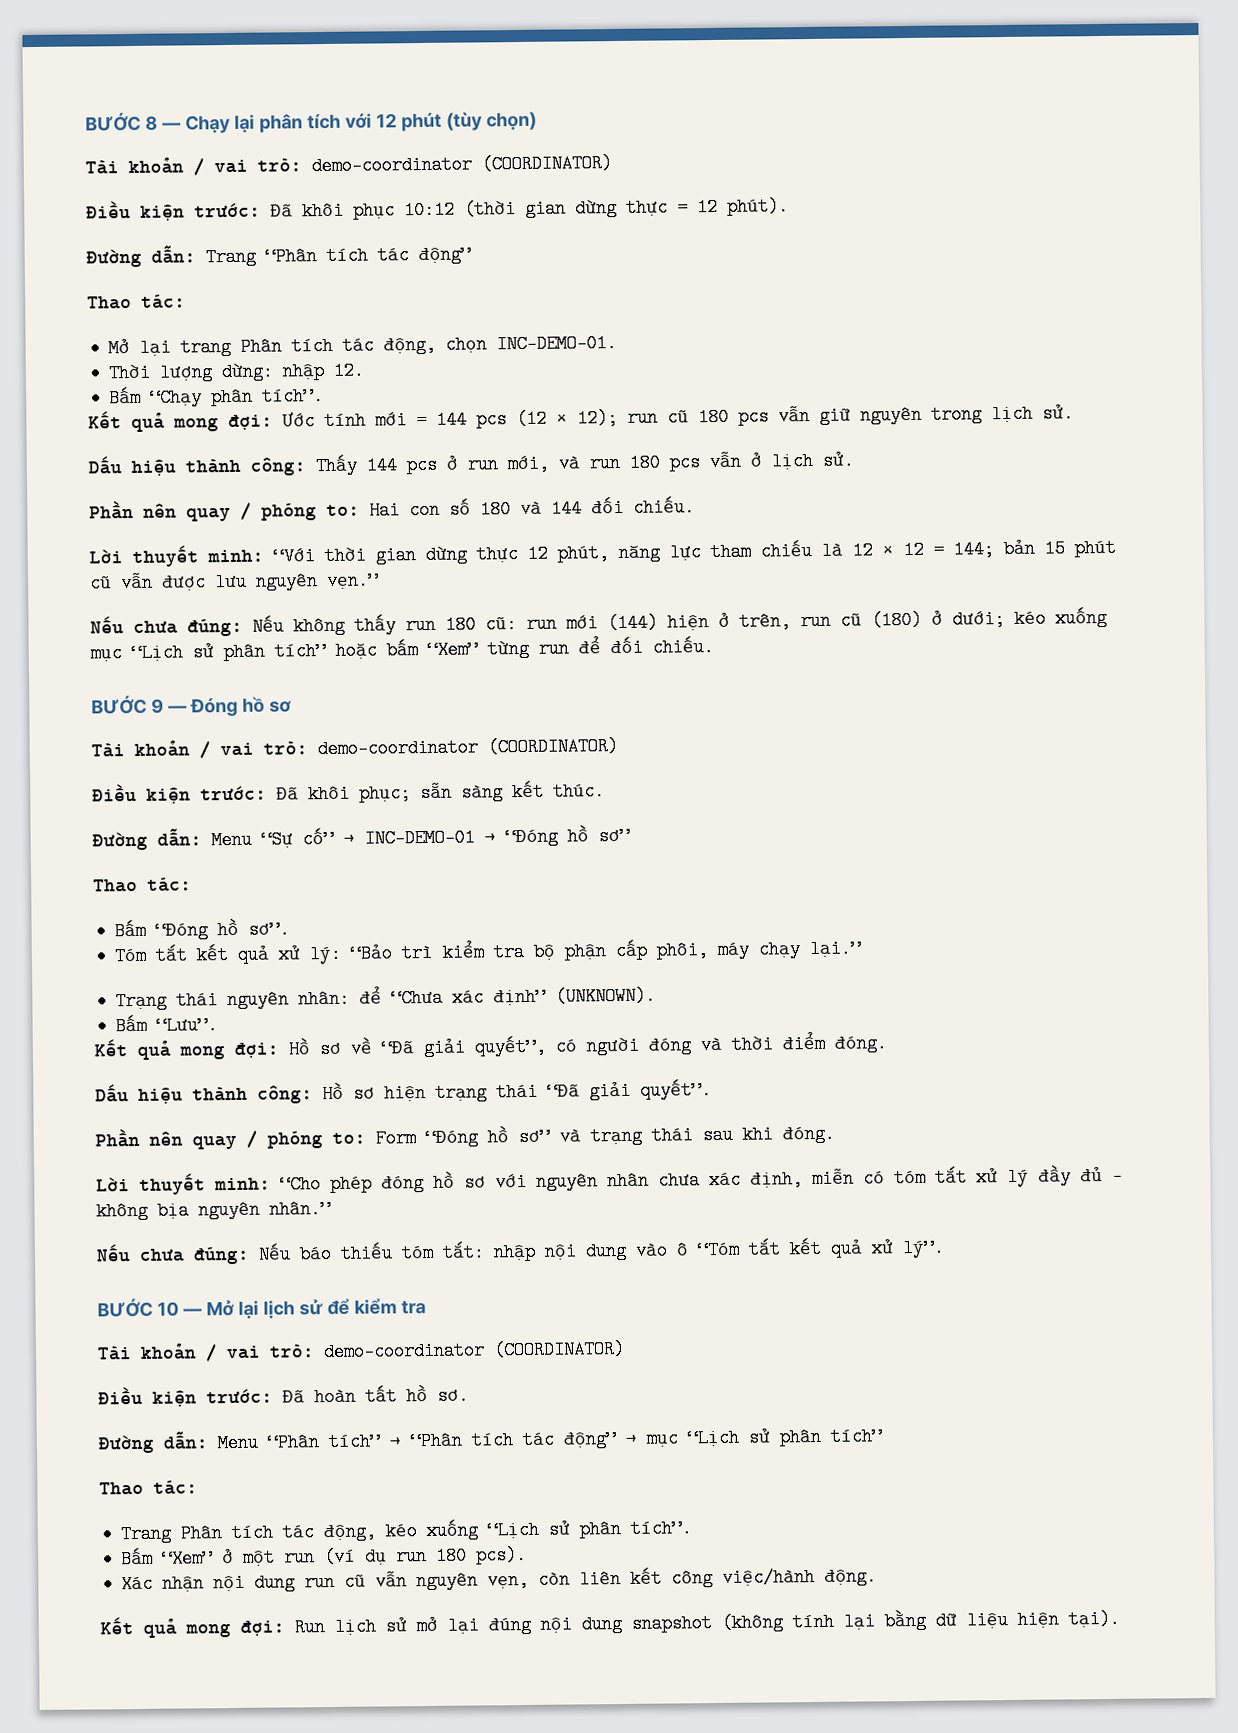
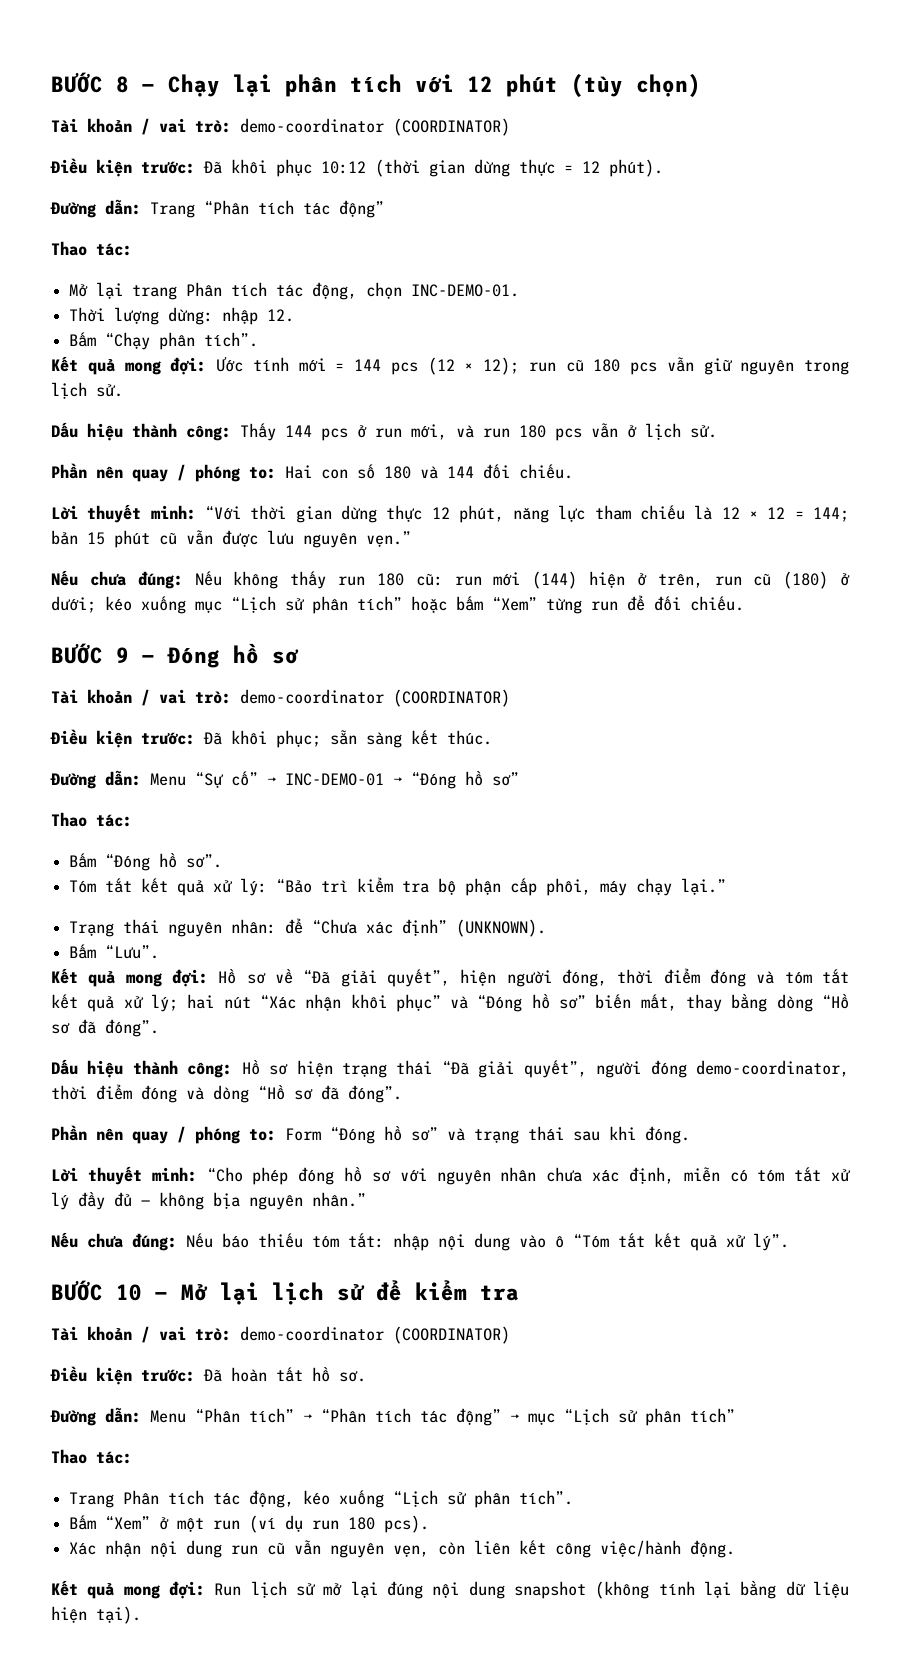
- Kết quả mong đợi: Hồ sơ về “Đã giải quyết”, có người đóng và thời điểm đóng.
+ Kết quả mong đợi: Hồ sơ về “Đã giải quyết”, hiện người đóng, thời điểm đóng và tóm tắt kết quả xử lý; hai nút “Xác nhận khôi phục” và “Đóng hồ sơ” biến mất, thay bằng dòng “Hồ sơ đã đóng”.
- Dấu hiệu thành công: Hồ sơ hiện trạng thái “Đã giải quyết”.
+ Dấu hiệu thành công: Hồ sơ hiện trạng thái “Đã giải quyết”, người đóng demo-coordinator, thời điểm đóng và dòng “Hồ sơ đã đóng”.

